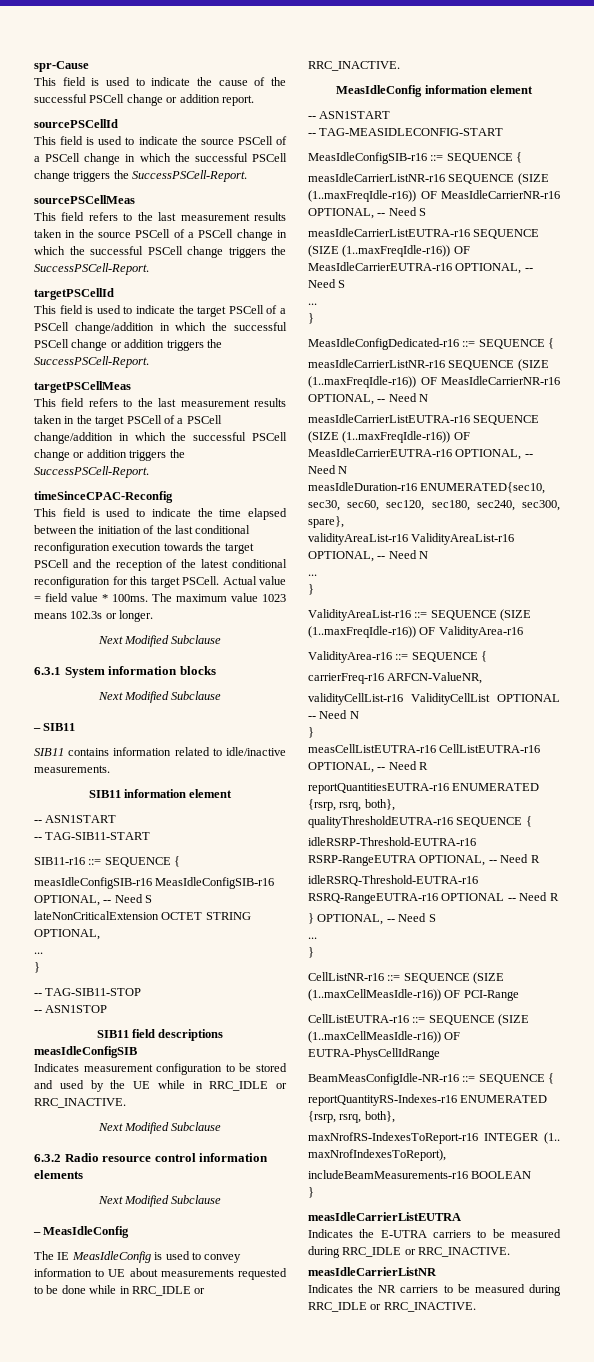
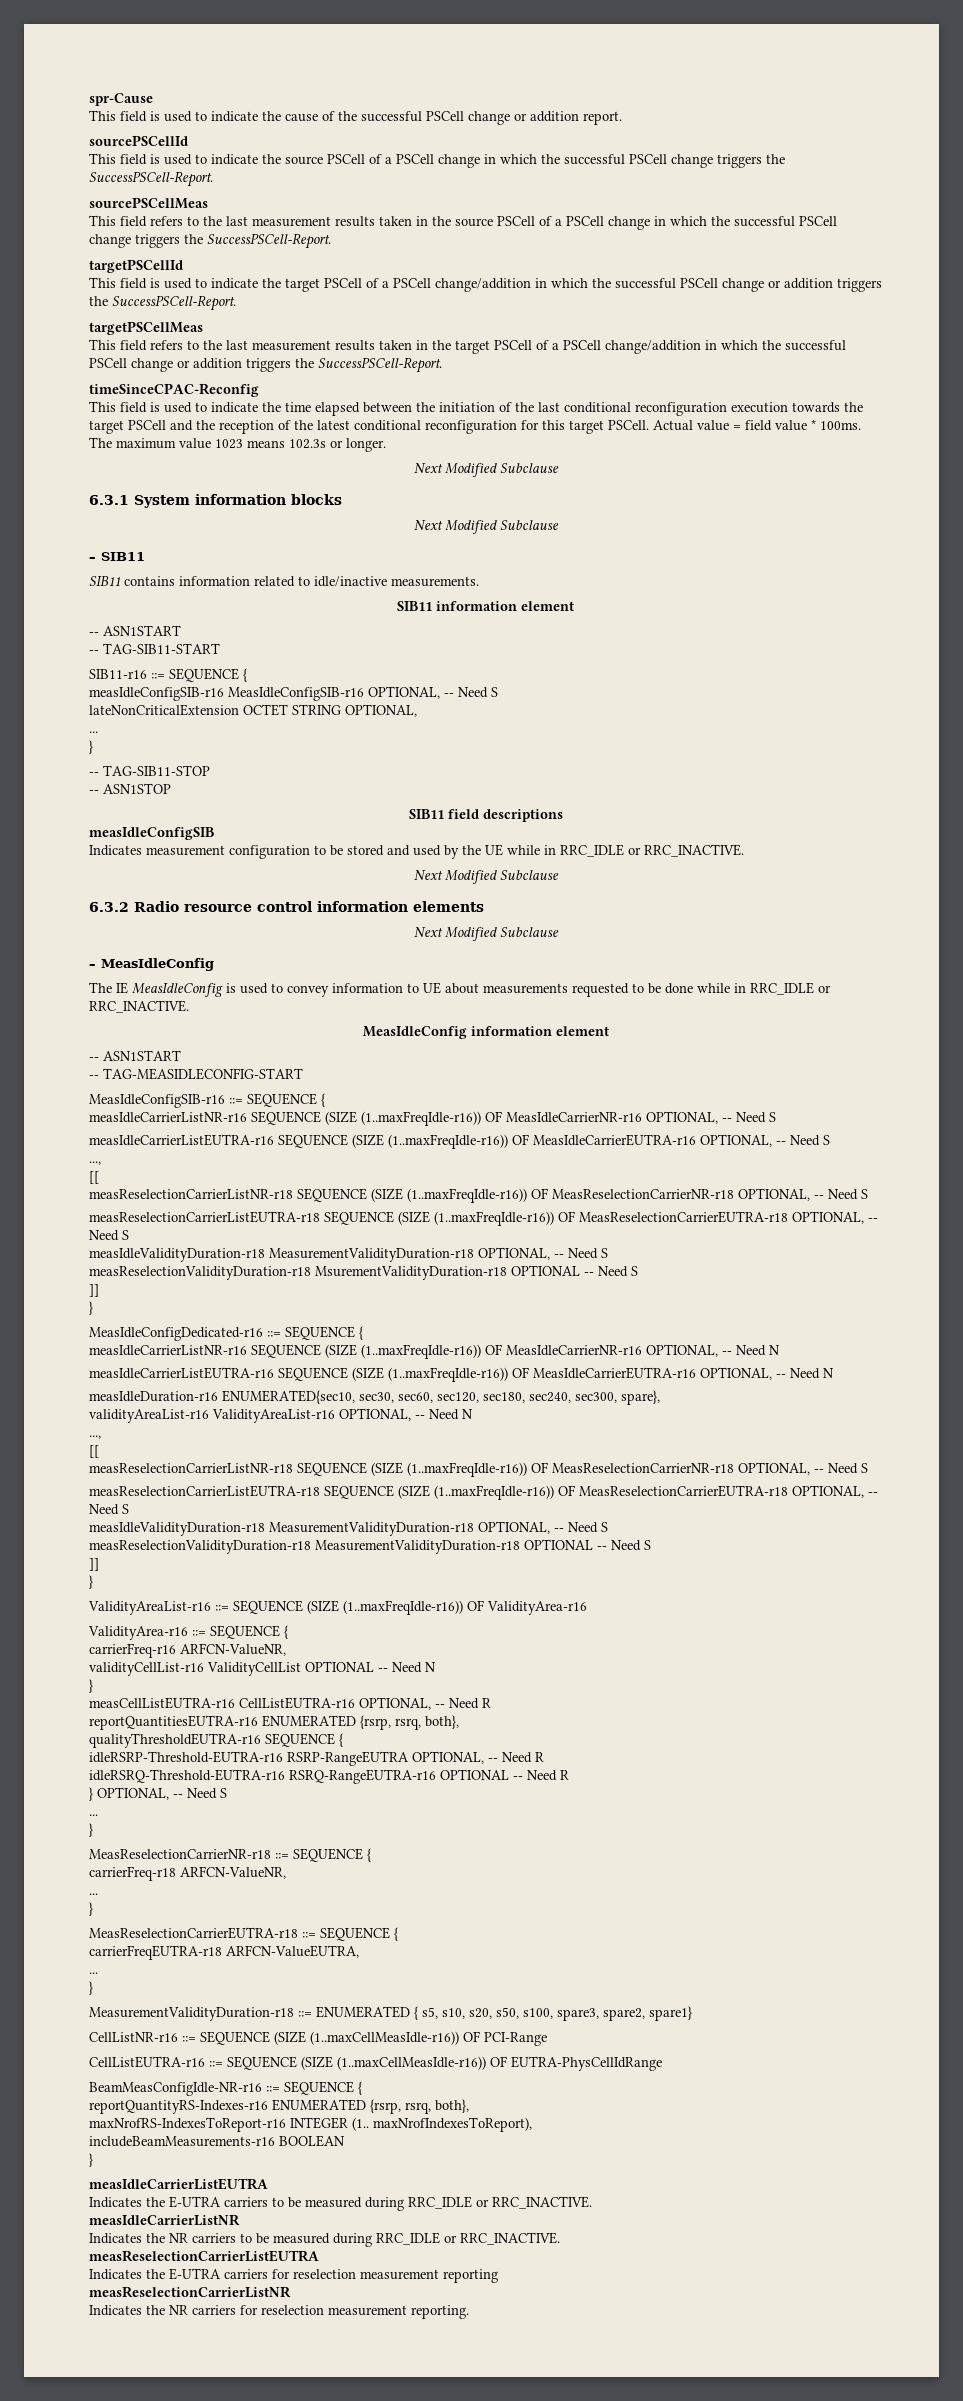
  measIdleCarrierListEUTRA-r16 SEQUENCE (SIZE (1..maxFreqIdle-r16)) OF MeasIdleCarrierEUTRA-r16 OPTIONAL, -- Need S
- ...
+ ...,
+ [[
+ measReselectionCarrierListNR-r18 SEQUENCE (SIZE (1..maxFreqIdle-r16)) OF MeasReselectionCarrierNR-r18 OPTIONAL, -- Need S
+ measReselectionCarrierListEUTRA-r18 SEQUENCE (SIZE (1..maxFreqIdle-r16)) OF MeasReselectionCarrierEUTRA-r18 OPTIONAL, -- Need S
+ measIdleValidityDuration-r18 MeasurementValidityDuration-r18 OPTIONAL, -- Need S
+ measReselectionValidityDuration-r18 MsurementValidityDuration-r18 OPTIONAL -- Need S
+ ]]
  validityAreaList-r16 ValidityAreaList-r16 OPTIONAL, -- Need N
- ...
+ ...,
+ [[
+ measReselectionCarrierListNR-r18 SEQUENCE (SIZE (1..maxFreqIdle-r16)) OF MeasReselectionCarrierNR-r18 OPTIONAL, -- Need S
+ measReselectionCarrierListEUTRA-r18 SEQUENCE (SIZE (1..maxFreqIdle-r16)) OF MeasReselectionCarrierEUTRA-r18 OPTIONAL, -- Need S
+ measIdleValidityDuration-r18 MeasurementValidityDuration-r18 OPTIONAL, -- Need S
+ measReselectionValidityDuration-r18 MeasurementValidityDuration-r18 OPTIONAL -- Need S
+ ]]
+ MeasReselectionCarrierNR-r18 ::= SEQUENCE {
+ carrierFreq-r18 ARFCN-ValueNR,
+ ...
+ }
+ MeasReselectionCarrierEUTRA-r18 ::= SEQUENCE {
+ carrierFreqEUTRA-r18 ARFCN-ValueEUTRA,
+ ...
+ }
+ MeasurementValidityDuration-r18 ::= ENUMERATED { s5, s10, s20, s50, s100, spare3, spare2, spare1}
+ measReselectionCarrierListEUTRA
+ Indicates the E-UTRA carriers for reselection measurement reporting
+ measReselectionCarrierListNR
+ Indicates the NR carriers for reselection measurement reporting.

